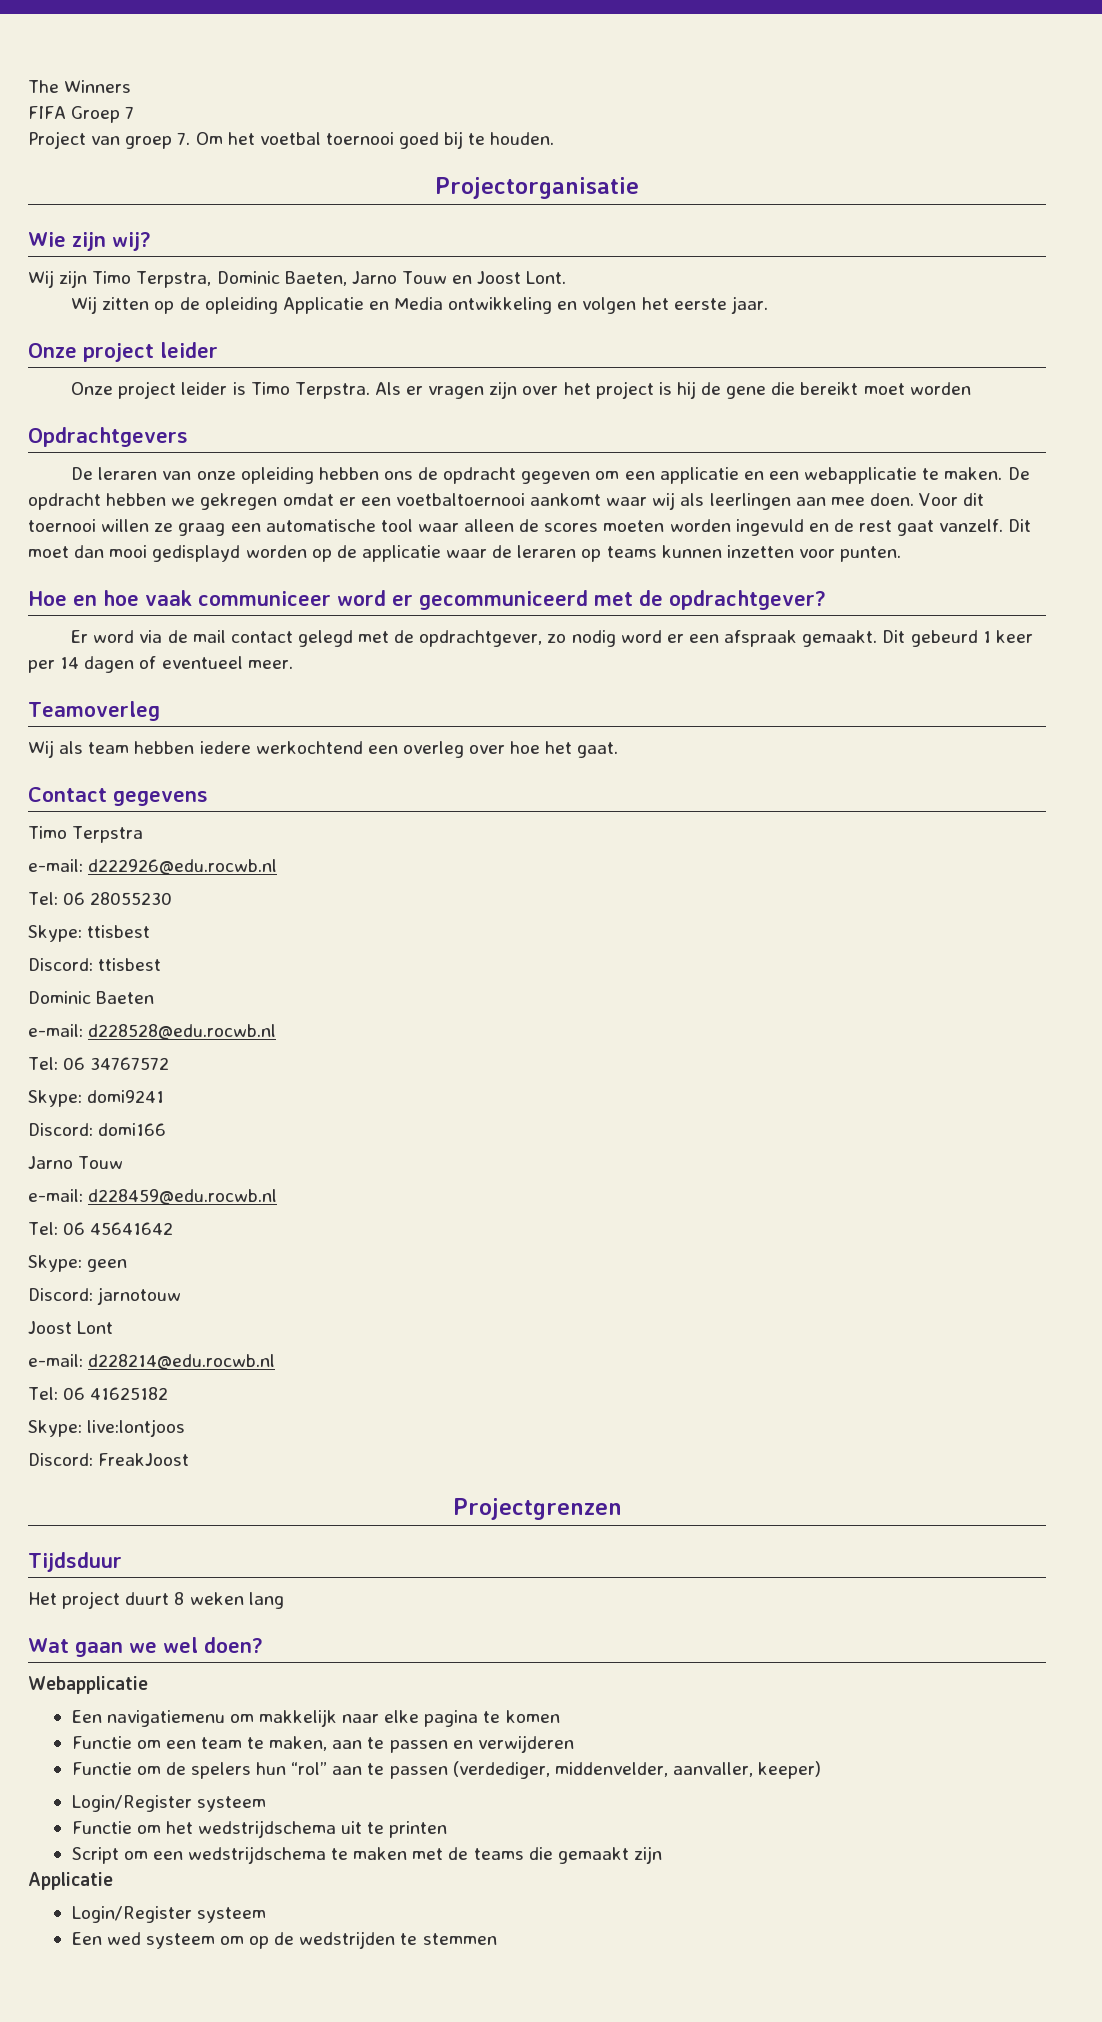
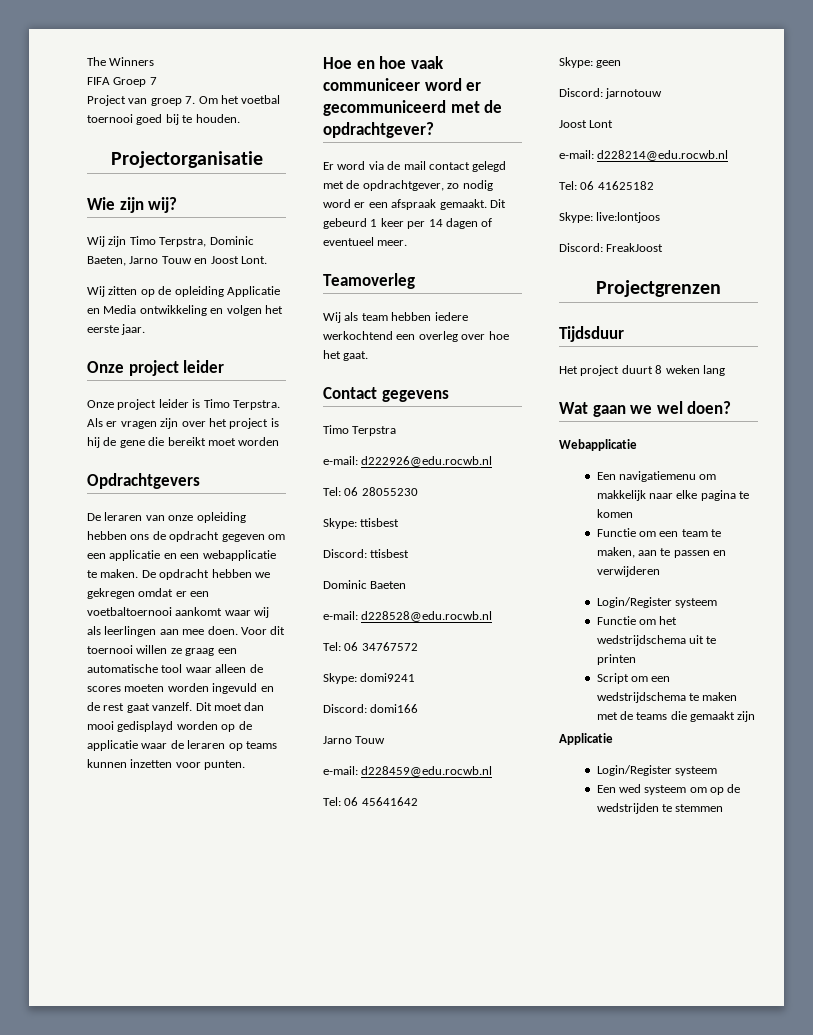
- Functie om de spelers hun “rol” aan te passen (verdediger, middenvelder, aanvaller, keeper)

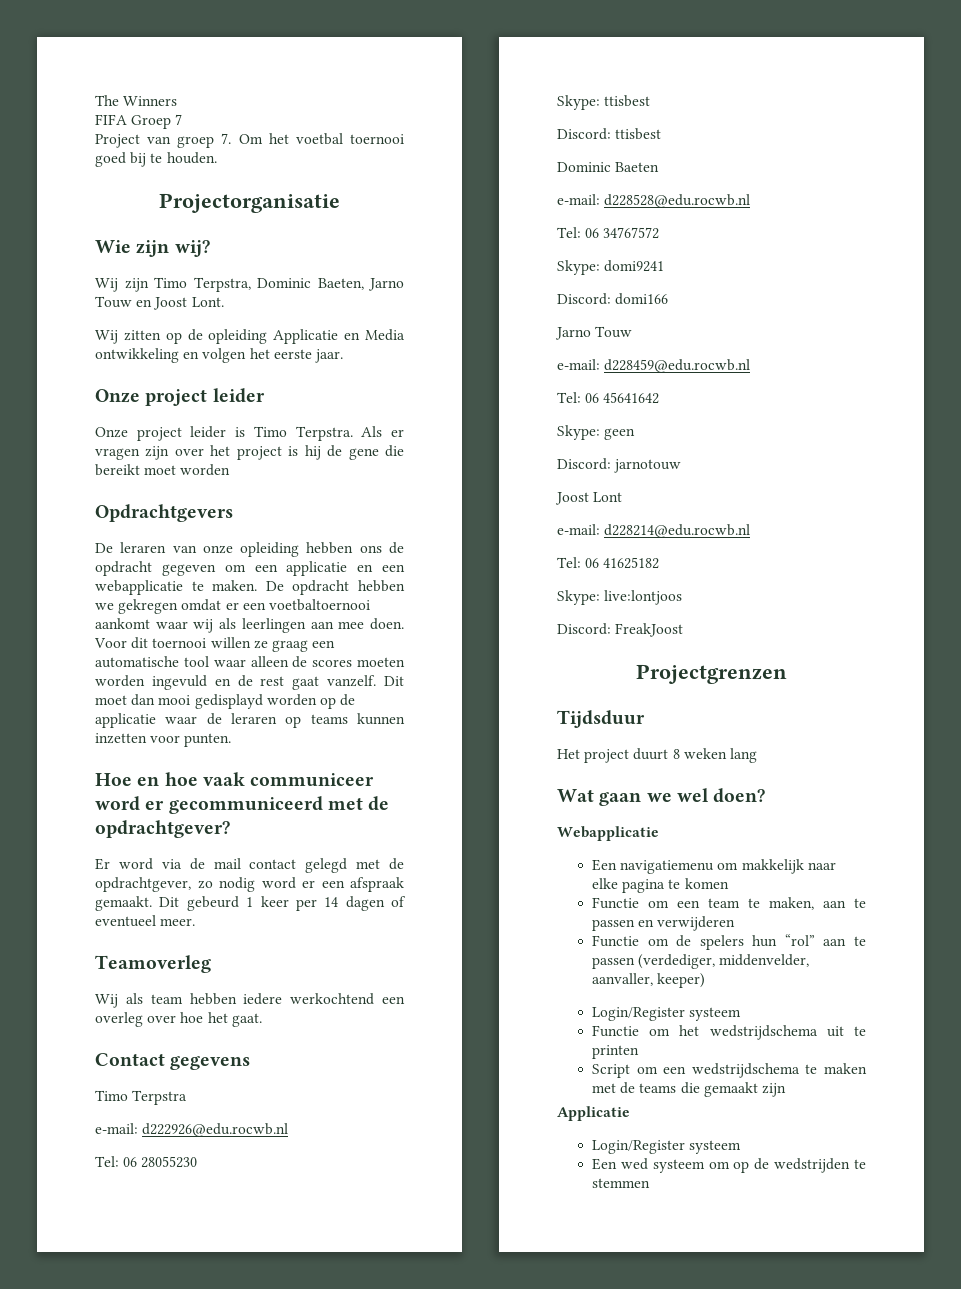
+ Functie om de spelers hun “rol” aan te passen (verdediger, middenvelder, aanvaller, keeper)

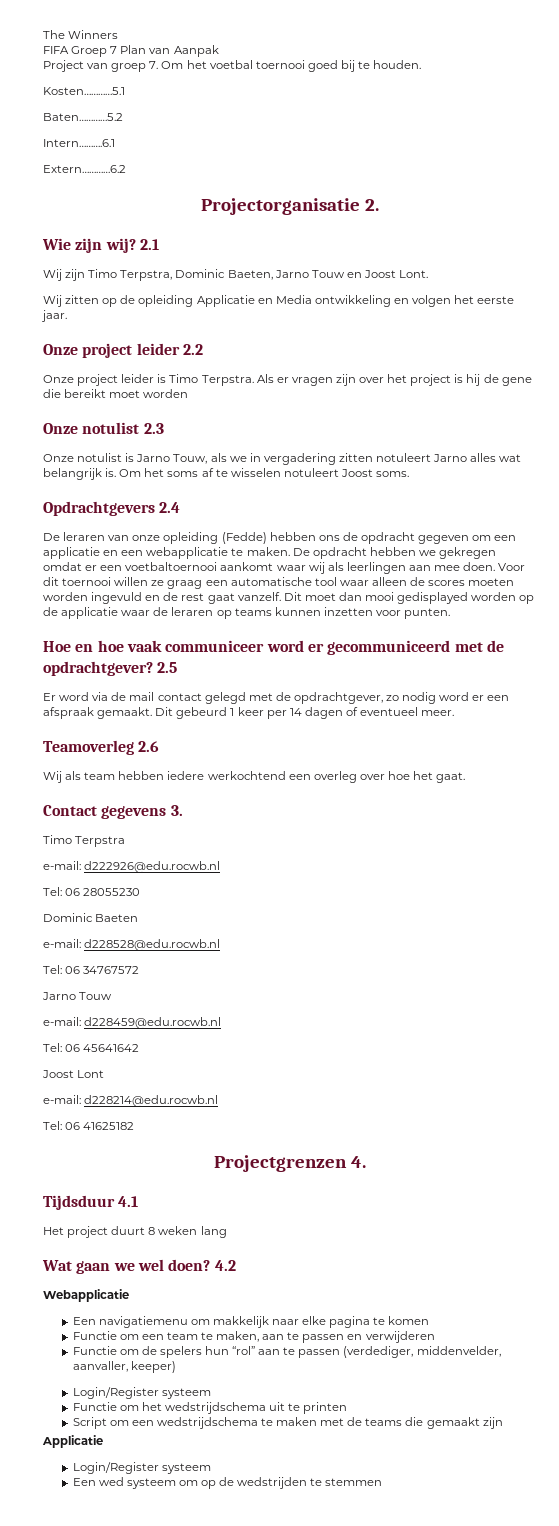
- FIFA Groep 7
+ FIFA Groep 7 Plan van Aanpak
+ Kosten…………5.1
+ Baten…………5.2
+ Intern……….6.1
+ Extern…………6.2
- Projectorganisatie
+ Projectorganisatie 2.
+ 2.1
  Wij zitten op de opleiding Applicatie en Media ontwikkeling en volgen het eerste jaar.
- Onze project leider
+ Onze project leider 2.2
+ Onze notulist 2.3
+ Onze notulist is Jarno Touw, als we in vergadering zitten notuleert Jarno alles wat belangrijk is. Om het soms af te wisselen notuleert Joost soms.
- Opdrachtgevers
+ Opdrachtgevers 2.4
- De leraren van onze opleiding hebben ons de opdracht gegeven om een applicatie en een webapplicatie te maken.
+ De leraren van onze opleiding (Fedde) hebben ons de opdracht gegeven om een applicatie en een webapplicatie te maken.
- Dit moet dan mooi gedisplayd worden op de applicatie waar de leraren op teams kunnen inzetten voor punten.
+ Dit moet dan mooi gedisplayed worden op de applicatie waar de leraren op teams kunnen inzetten voor punten.
+ 2.5
- Teamoverleg
+ Teamoverleg 2.6
- Contact gegevens
+ Contact gegevens 3.
- Skype: ttisbest
- Discord: ttisbest
- Skype: domi9241
- Discord: domi166
- Skype: geen
- Discord: jarnotouw
- Skype: live:lontjoos
- Discord: FreakJoost
- Projectgrenzen
+ Projectgrenzen 4.
- Tijdsduur
+ Tijdsduur 4.1
+ 4.2

